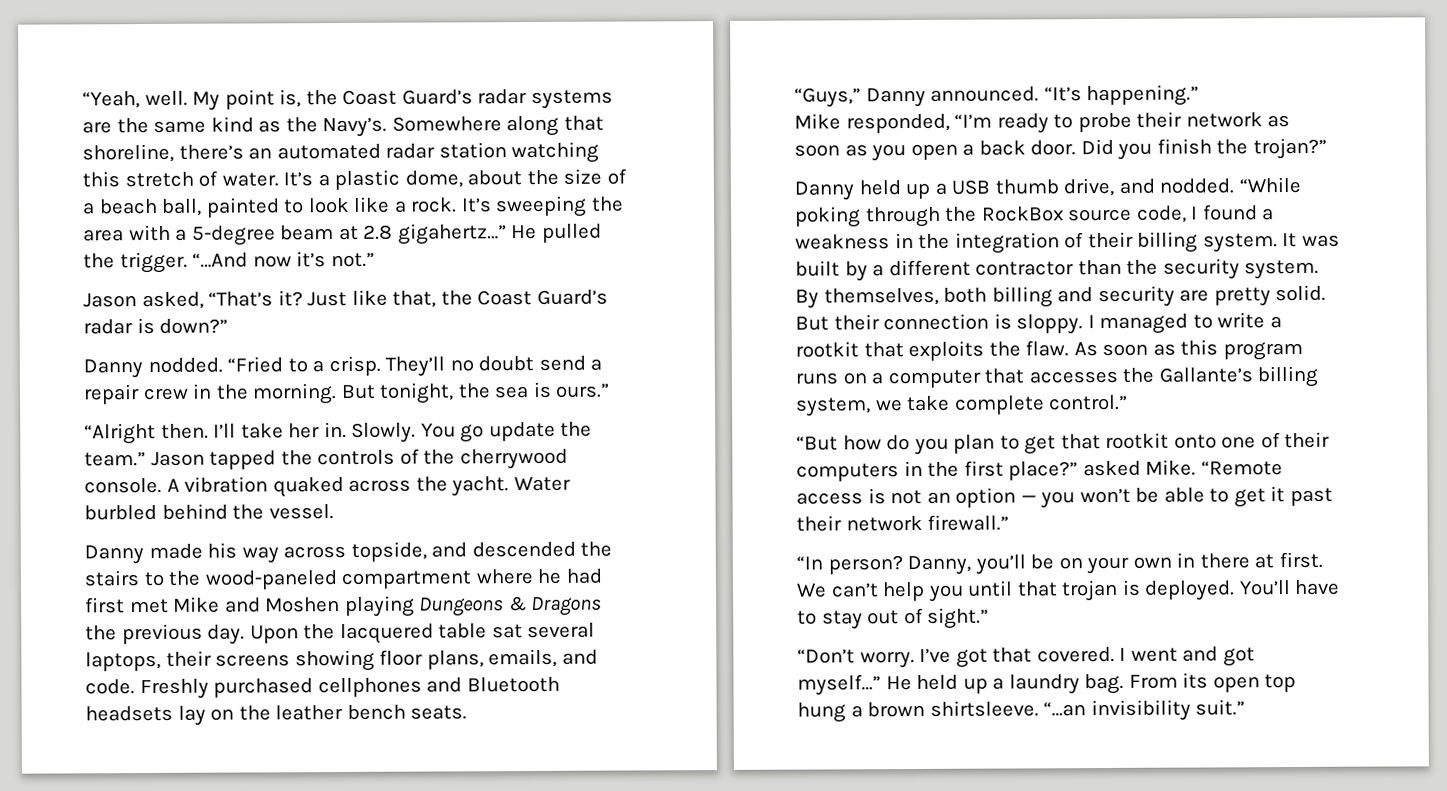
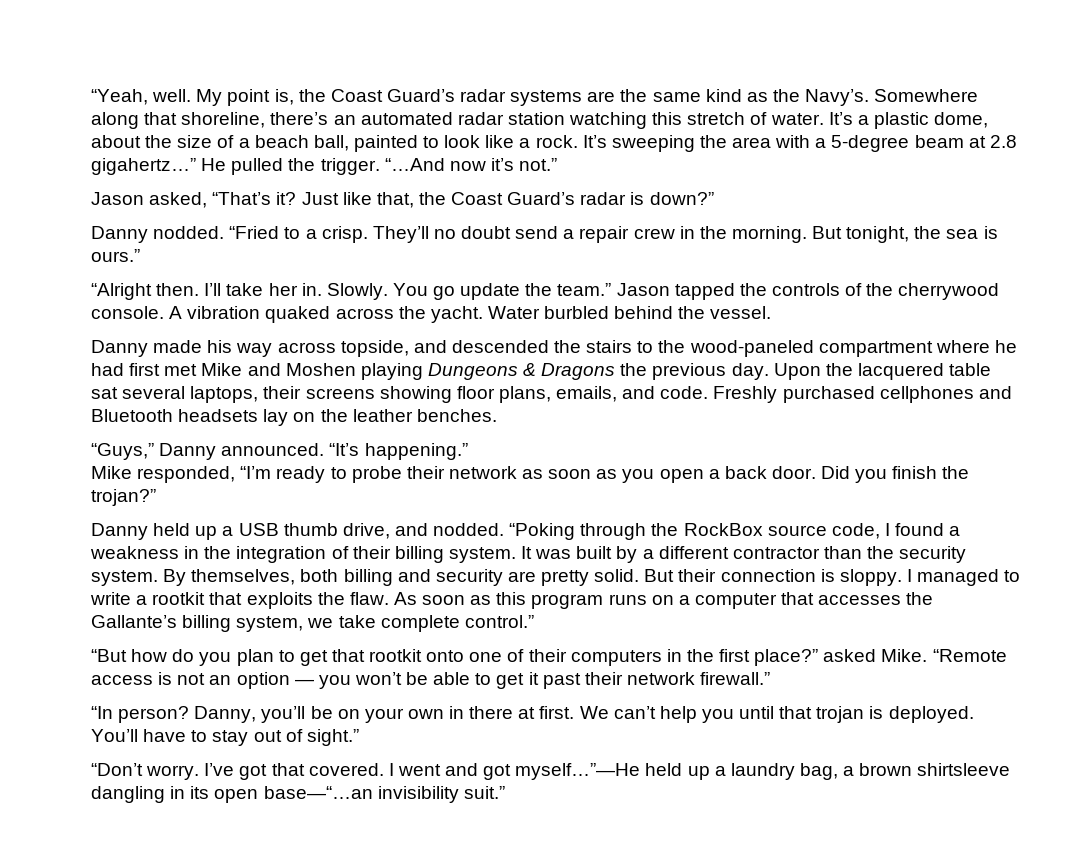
- Freshly purchased cellphones and Bluetooth headsets lay on the leather bench seats.
+ Freshly purchased cellphones and Bluetooth headsets lay on the leather benches.
- “While poking through the RockBox source code, I found a weakness in the integration of their billing system.
+ “Poking through the RockBox source code, I found a weakness in the integration of their billing system.
- I went and got myself…” He held up a laundry bag. From its open top hung a brown shirtsleeve. “…an invisibility suit.”
+ I went and got myself…”—He held up a laundry bag, a brown shirtsleeve dangling in its open base—“…an invisibility suit.”

